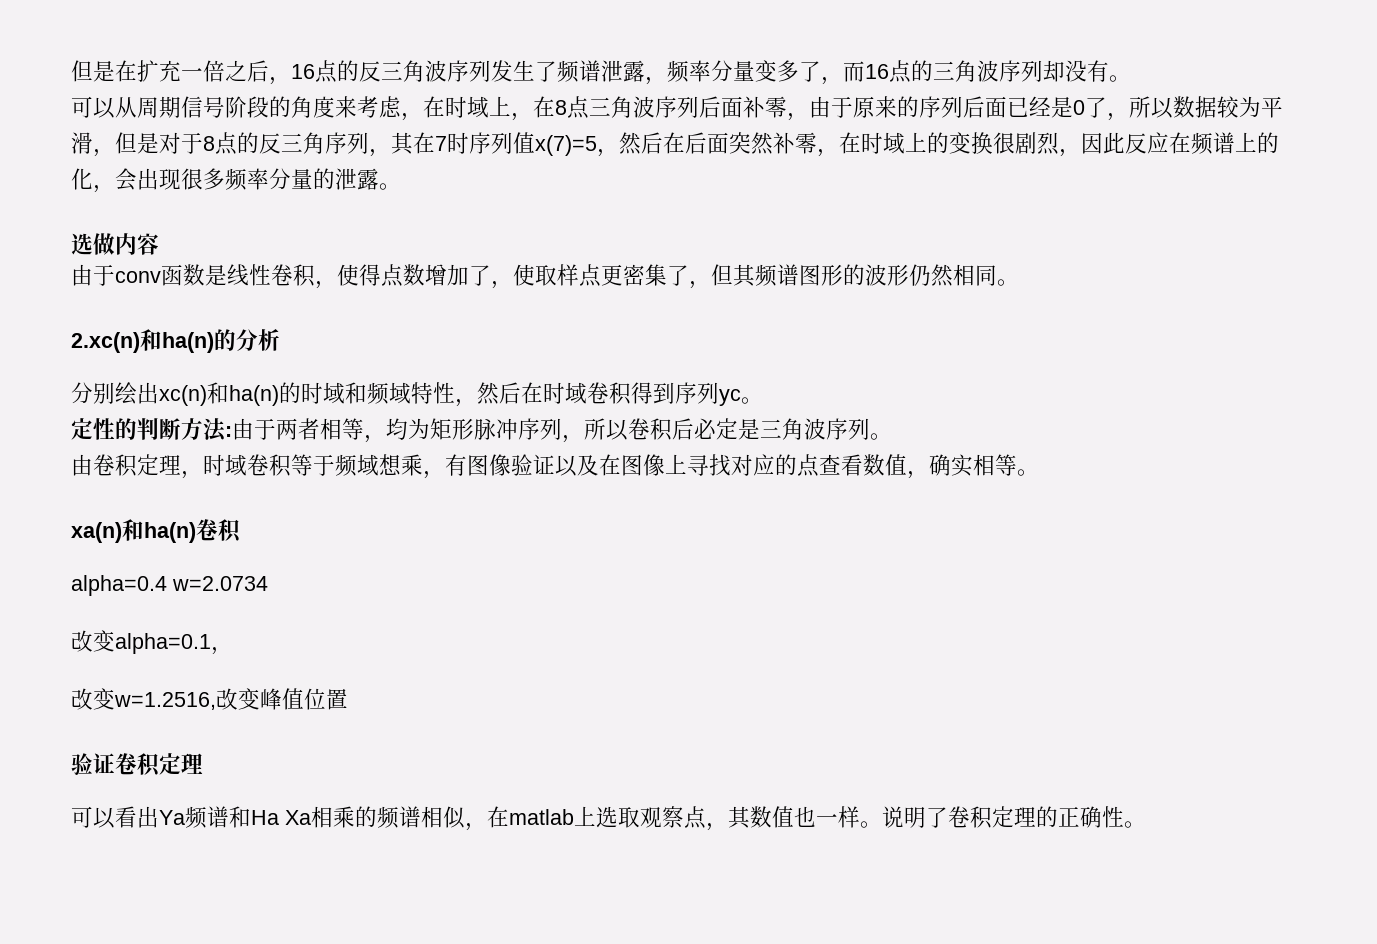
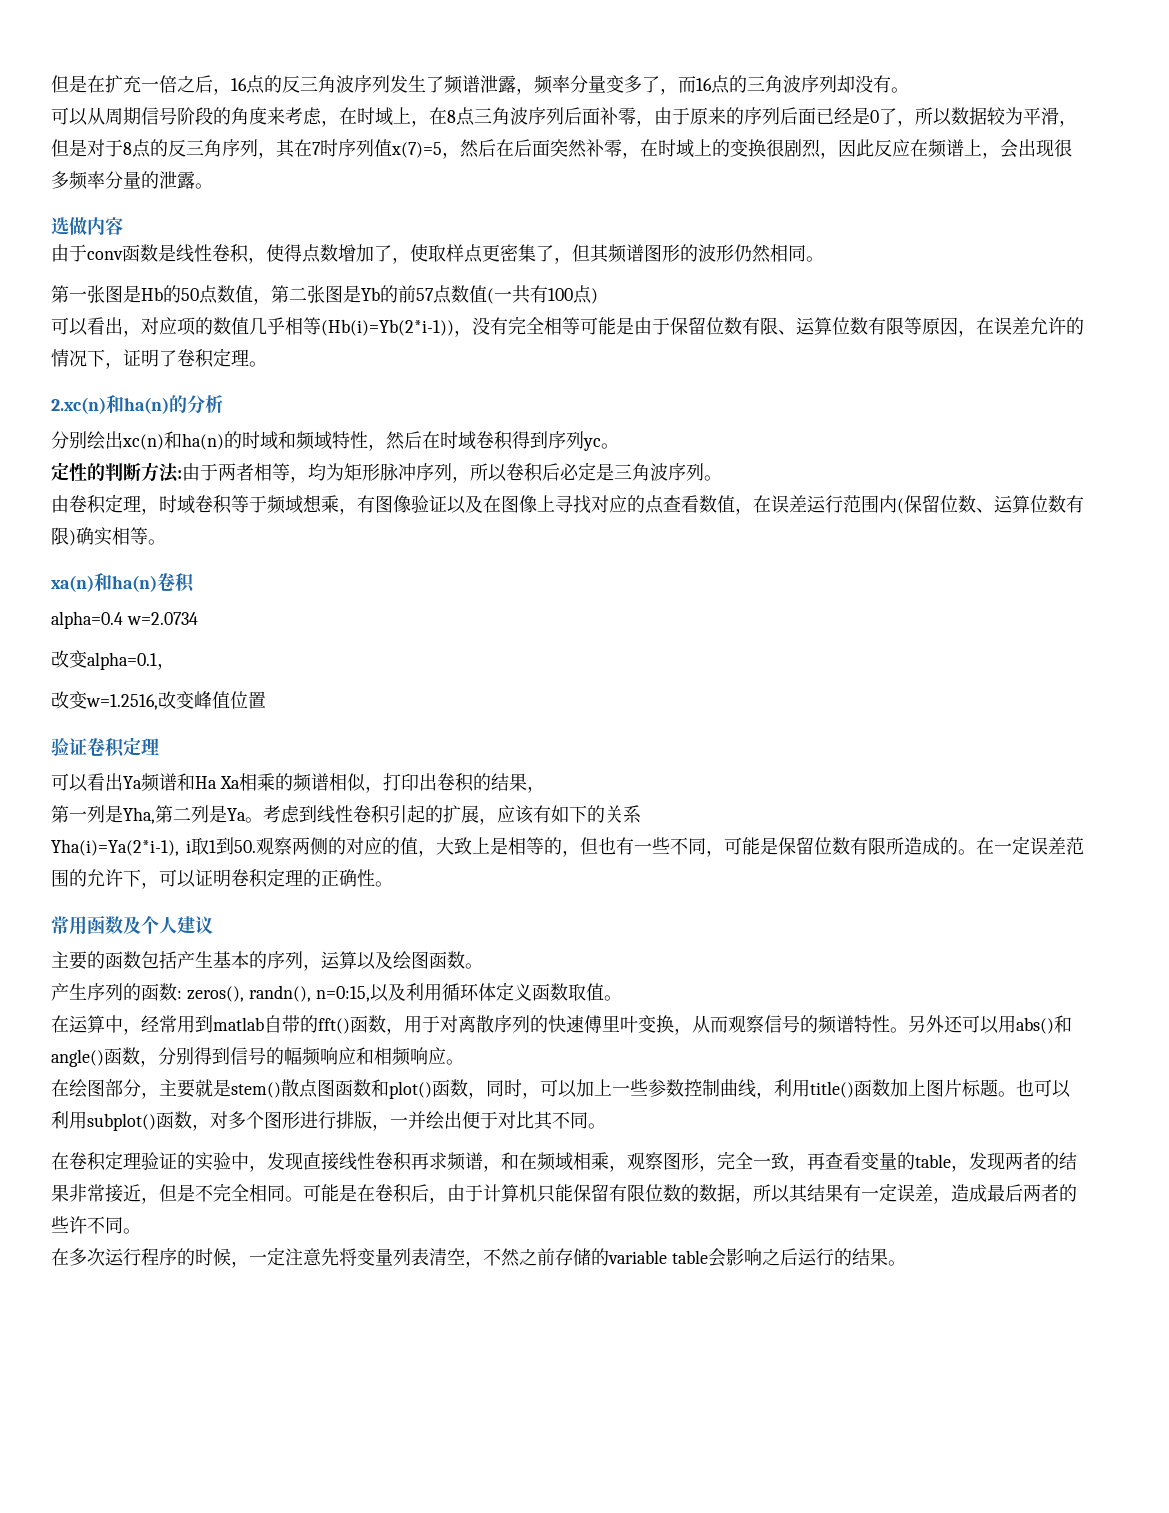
- 可以从周期信号阶段的角度来考虑，在时域上，在8点三角波序列后面补零，由于原来的序列后面已经是0了，所以数据较为平滑，但是对于8点的反三角序列，其在7时序列值x(7)=5，然后在后面突然补零，在时域上的变换很剧烈，因此反应在频谱上的化，会出现很多频率分量的泄露。
+ 可以从周期信号阶段的角度来考虑，在时域上，在8点三角波序列后面补零，由于原来的序列后面已经是0了，所以数据较为平滑，但是对于8点的反三角序列，其在7时序列值x(7)=5，然后在后面突然补零，在时域上的变换很剧烈，因此反应在频谱上，会出现很多频率分量的泄露。
+ 第一张图是Hb的50点数值，第二张图是Yb的前57点数值(一共有100点)
+ 可以看出，对应项的数值几乎相等(Hb(i)=Yb(2*i-1))，没有完全相等可能是由于保留位数有限、运算位数有限等原因，在误差允许的情况下，证明了卷积定理。
- 由卷积定理，时域卷积等于频域想乘，有图像验证以及在图像上寻找对应的点查看数值，确实相等。
+ 由卷积定理，时域卷积等于频域想乘，有图像验证以及在图像上寻找对应的点查看数值，在误差运行范围内(保留位数、运算位数有限)确实相等。
- 可以看出Ya频谱和Ha Xa相乘的频谱相似，在matlab上选取观察点，其数值也一样。说明了卷积定理的正确性。
+ 可以看出Ya频谱和Ha Xa相乘的频谱相似，打印出卷积的结果，
+ 第一列是Yha,第二列是Ya。考虑到线性卷积引起的扩展，应该有如下的关系
+ Yha(i)=Ya(2*i-1), i取1到50.观察两侧的对应的值，大致上是相等的，但也有一些不同，可能是保留位数有限所造成的。在一定误差范围的允许下，可以证明卷积定理的正确性。
+ 常用函数及个人建议
+ 主要的函数包括产生基本的序列，运算以及绘图函数。
+ 产生序列的函数: zeros(), randn(), n=0:15,以及利用循环体定义函数取值。
+ 在运算中，经常用到matlab自带的fft()函数，用于对离散序列的快速傅里叶变换，从而观察信号的频谱特性。另外还可以用abs()和angle()函数，分别得到信号的幅频响应和相频响应。
+ 在绘图部分，主要就是stem()散点图函数和plot()函数，同时，可以加上一些参数控制曲线，利用title()函数加上图片标题。也可以利用subplot()函数，对多个图形进行排版，一并绘出便于对比其不同。
+ 在卷积定理验证的实验中，发现直接线性卷积再求频谱，和在频域相乘，观察图形，完全一致，再查看变量的table，发现两者的结果非常接近，但是不完全相同。可能是在卷积后，由于计算机只能保留有限位数的数据，所以其结果有一定误差，造成最后两者的些许不同。
+ 在多次运行程序的时候，一定注意先将变量列表清空，不然之前存储的variable table会影响之后运行的结果。

